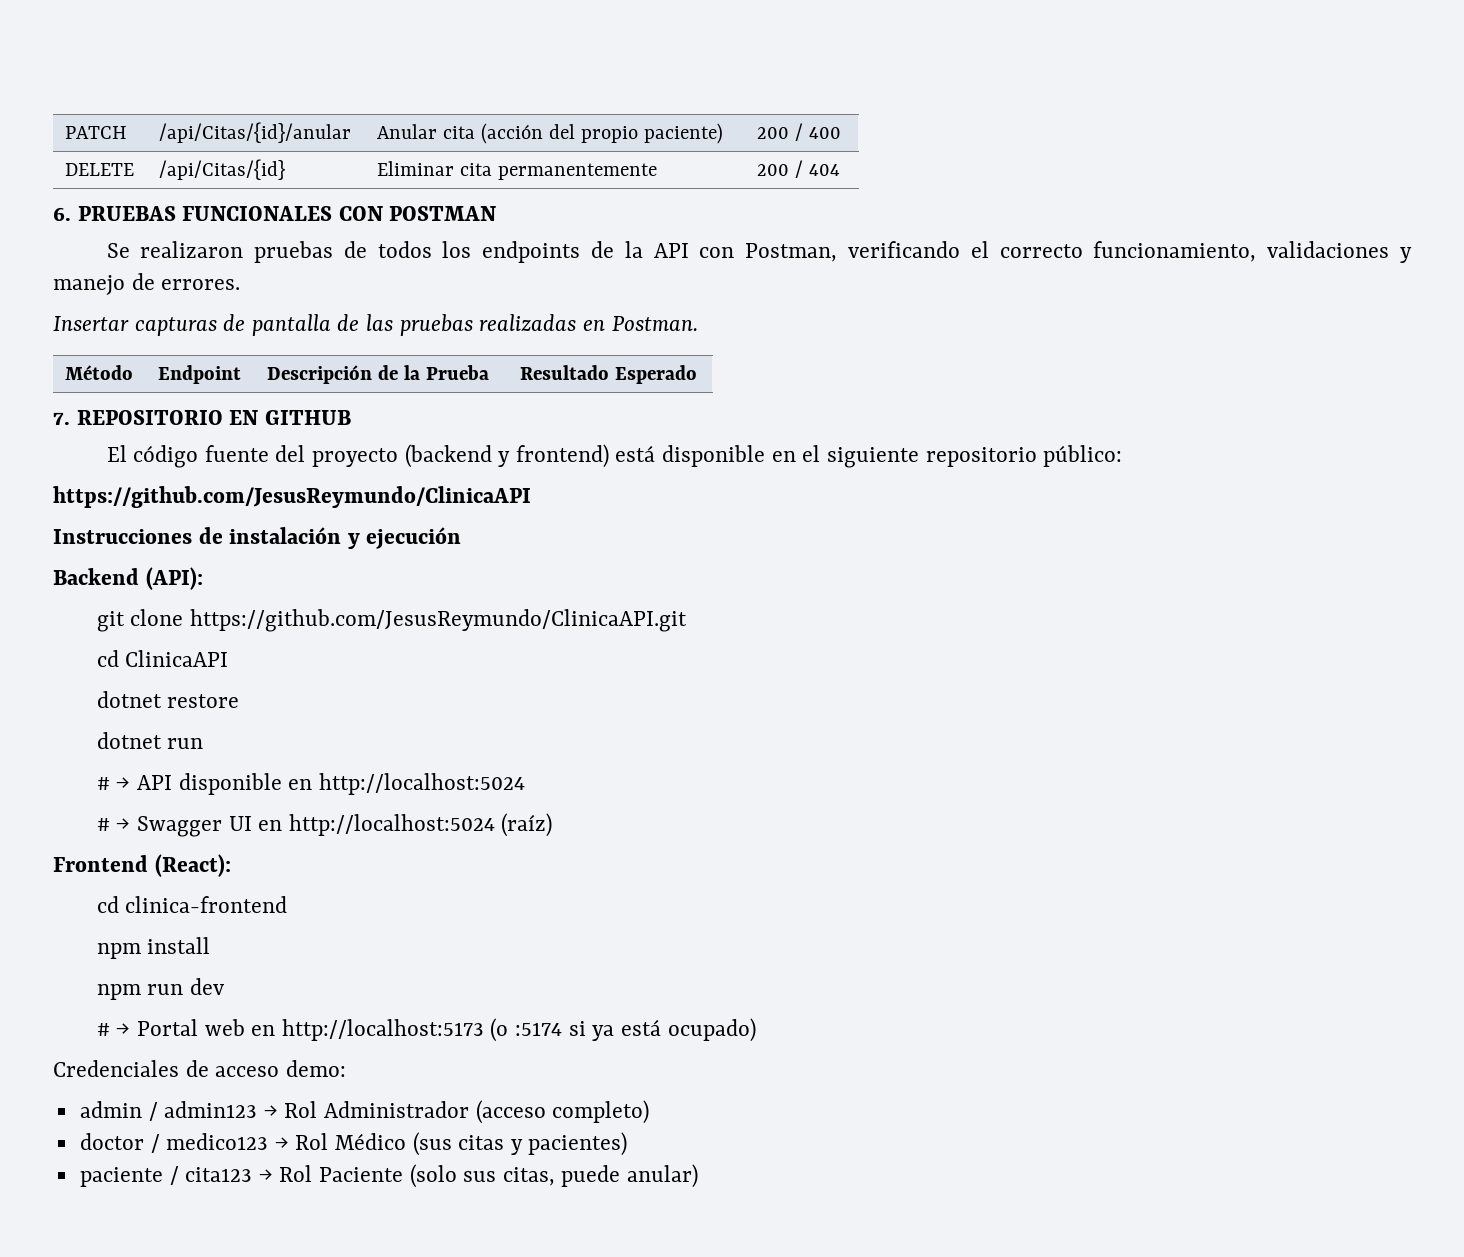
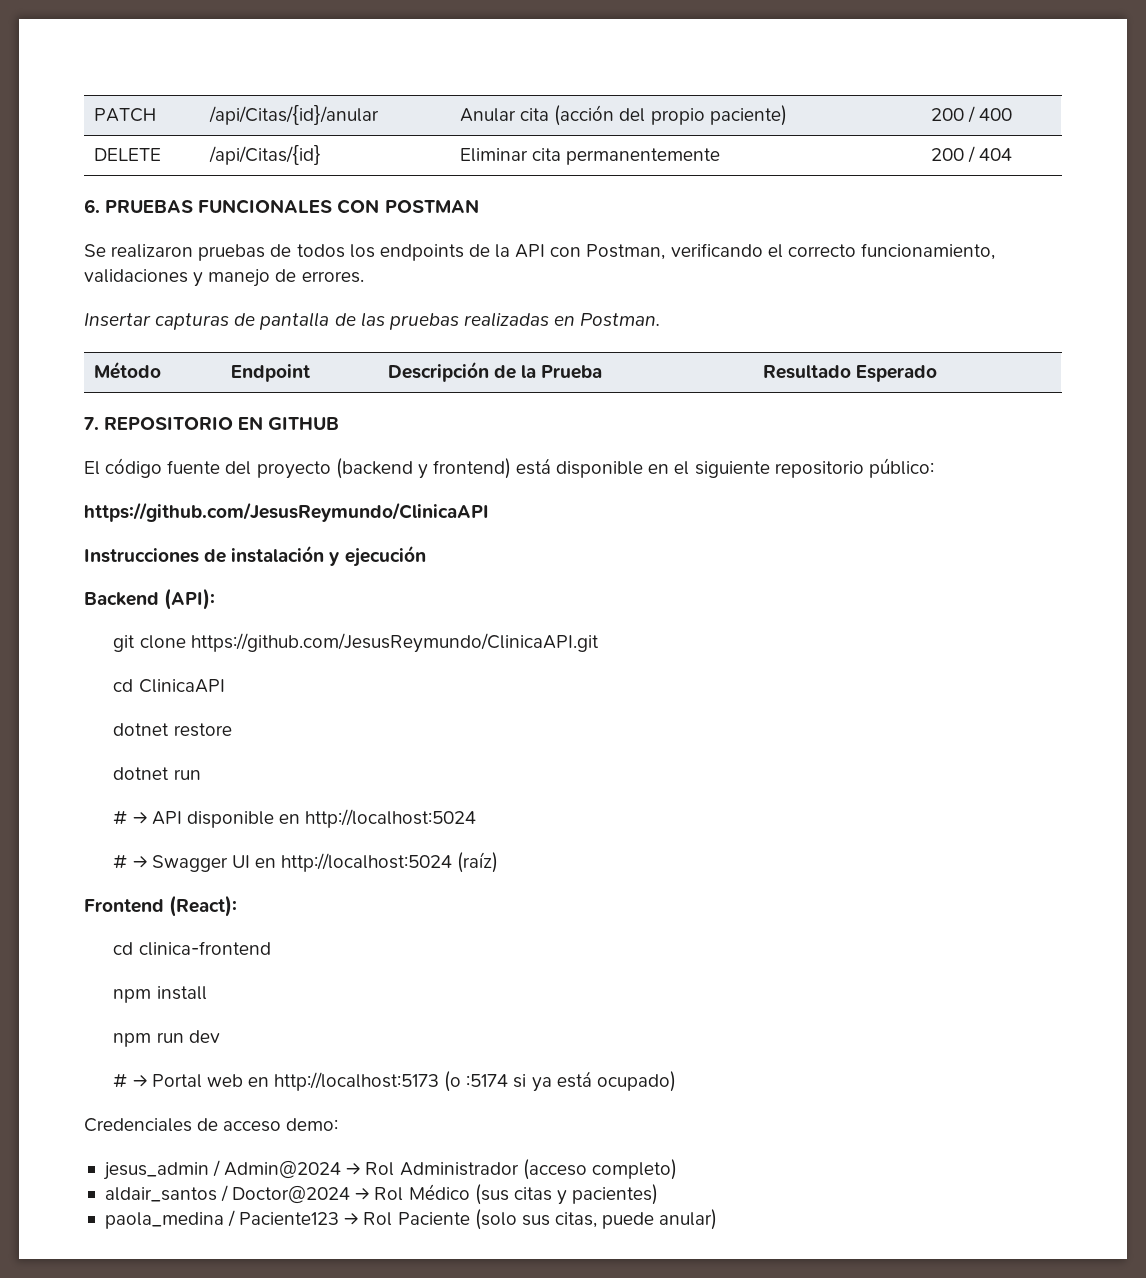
- admin / admin123 → Rol Administrador (acceso completo)
+ jesus_admin / Admin@2024 → Rol Administrador (acceso completo)
- doctor / medico123 → Rol Médico (sus citas y pacientes)
+ aldair_santos / Doctor@2024 → Rol Médico (sus citas y pacientes)
- paciente / cita123 → Rol Paciente (solo sus citas, puede anular)
+ paola_medina / Paciente123 → Rol Paciente (solo sus citas, puede anular)

